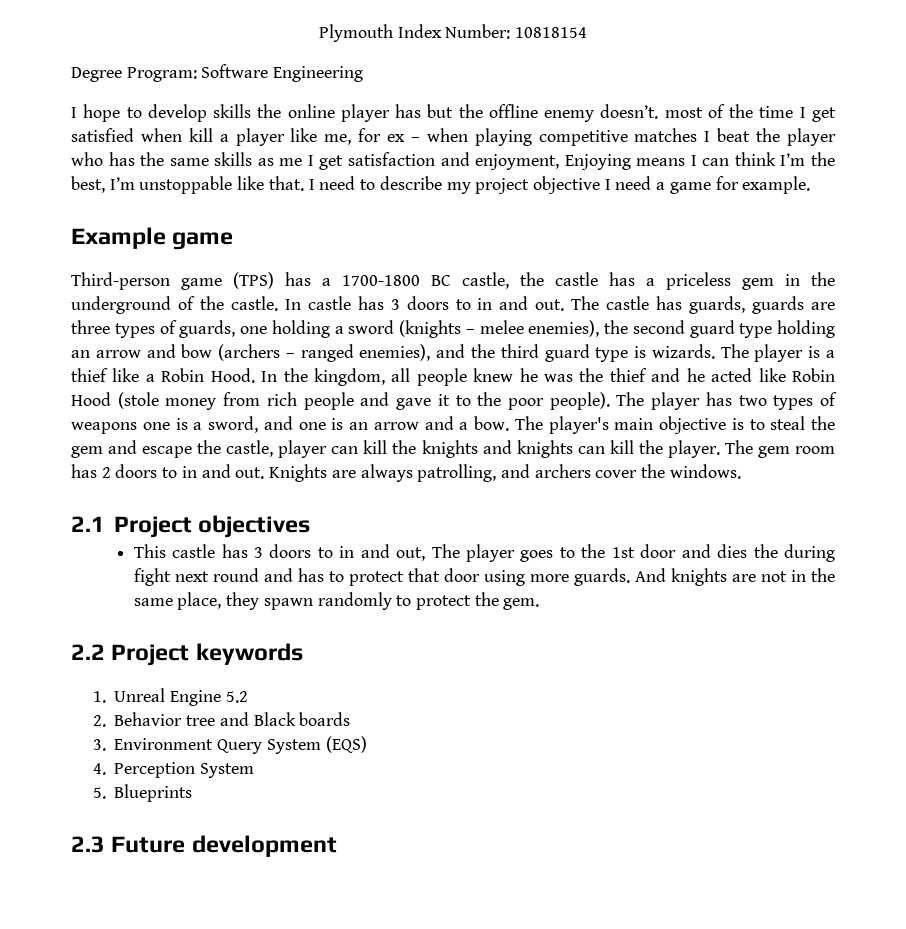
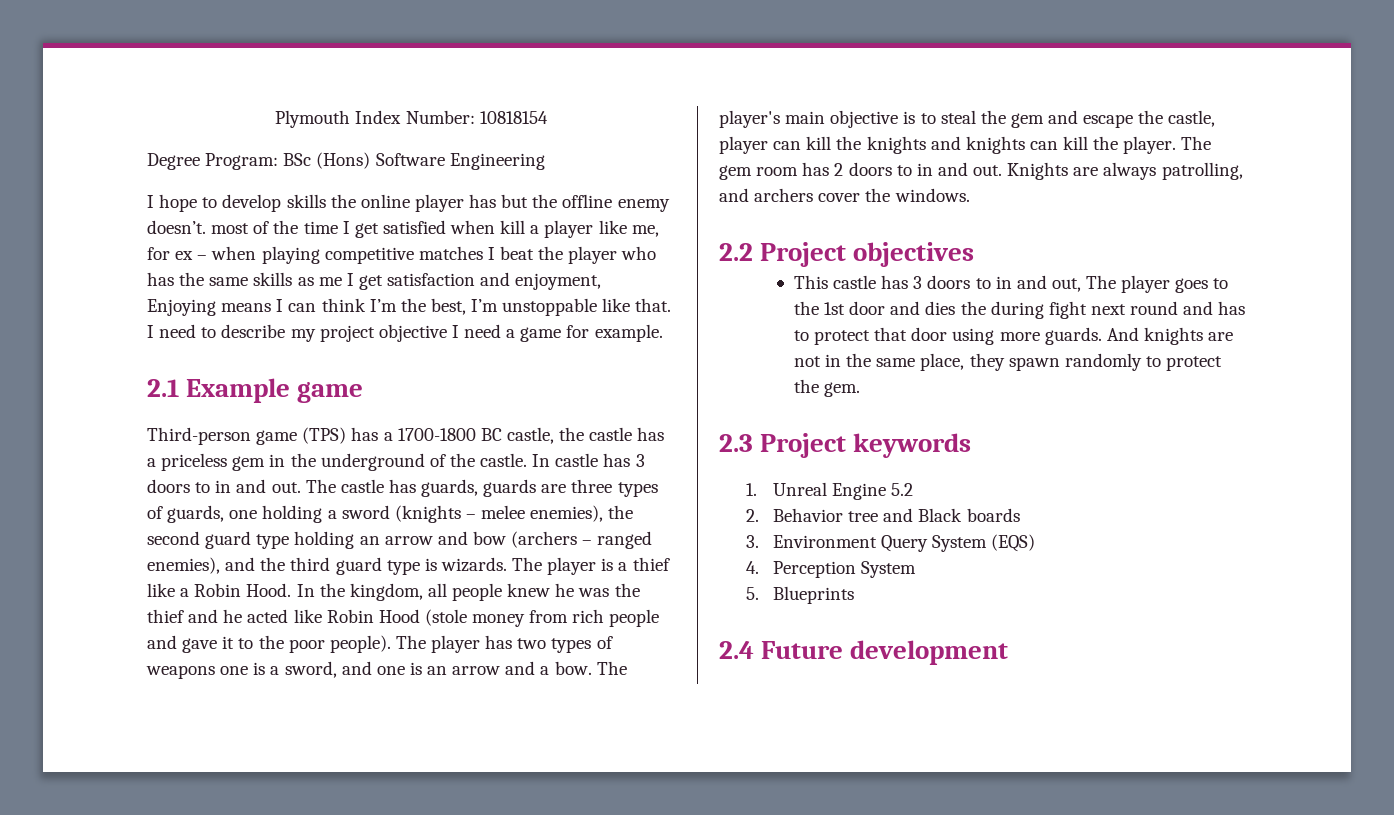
- Degree Program: Software Engineering
+ Degree Program: BSc (Hons) Software Engineering
- Example game
+ 2.1 Example game
- 2.1 Project objectives
+ 2.2 Project objectives
- 2.2 Project keywords
+ 2.3 Project keywords
- 2.3 Future development
+ 2.4 Future development

